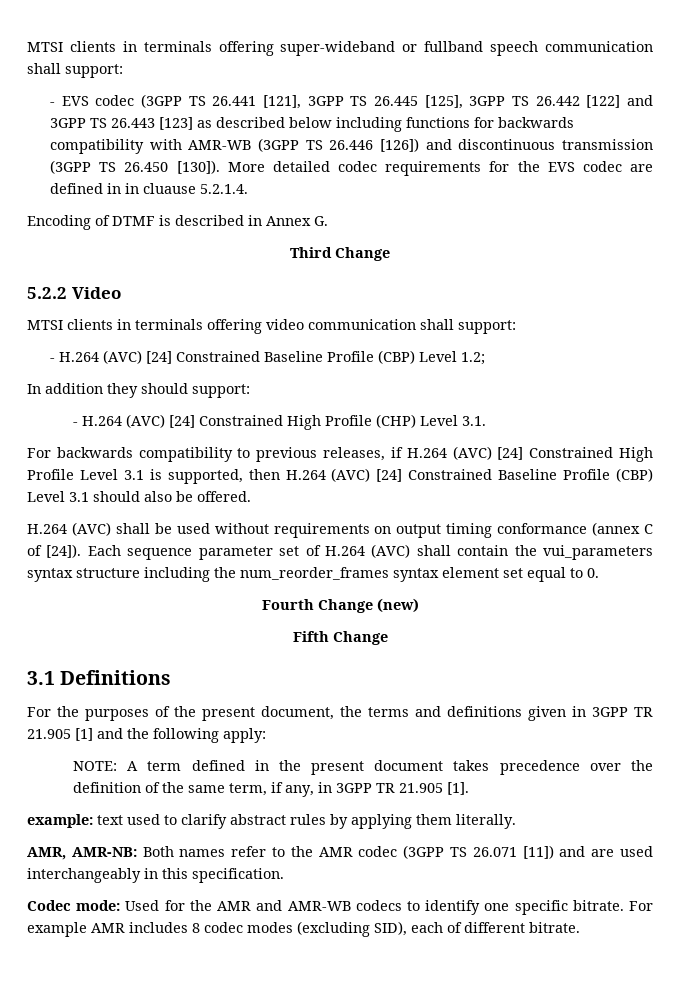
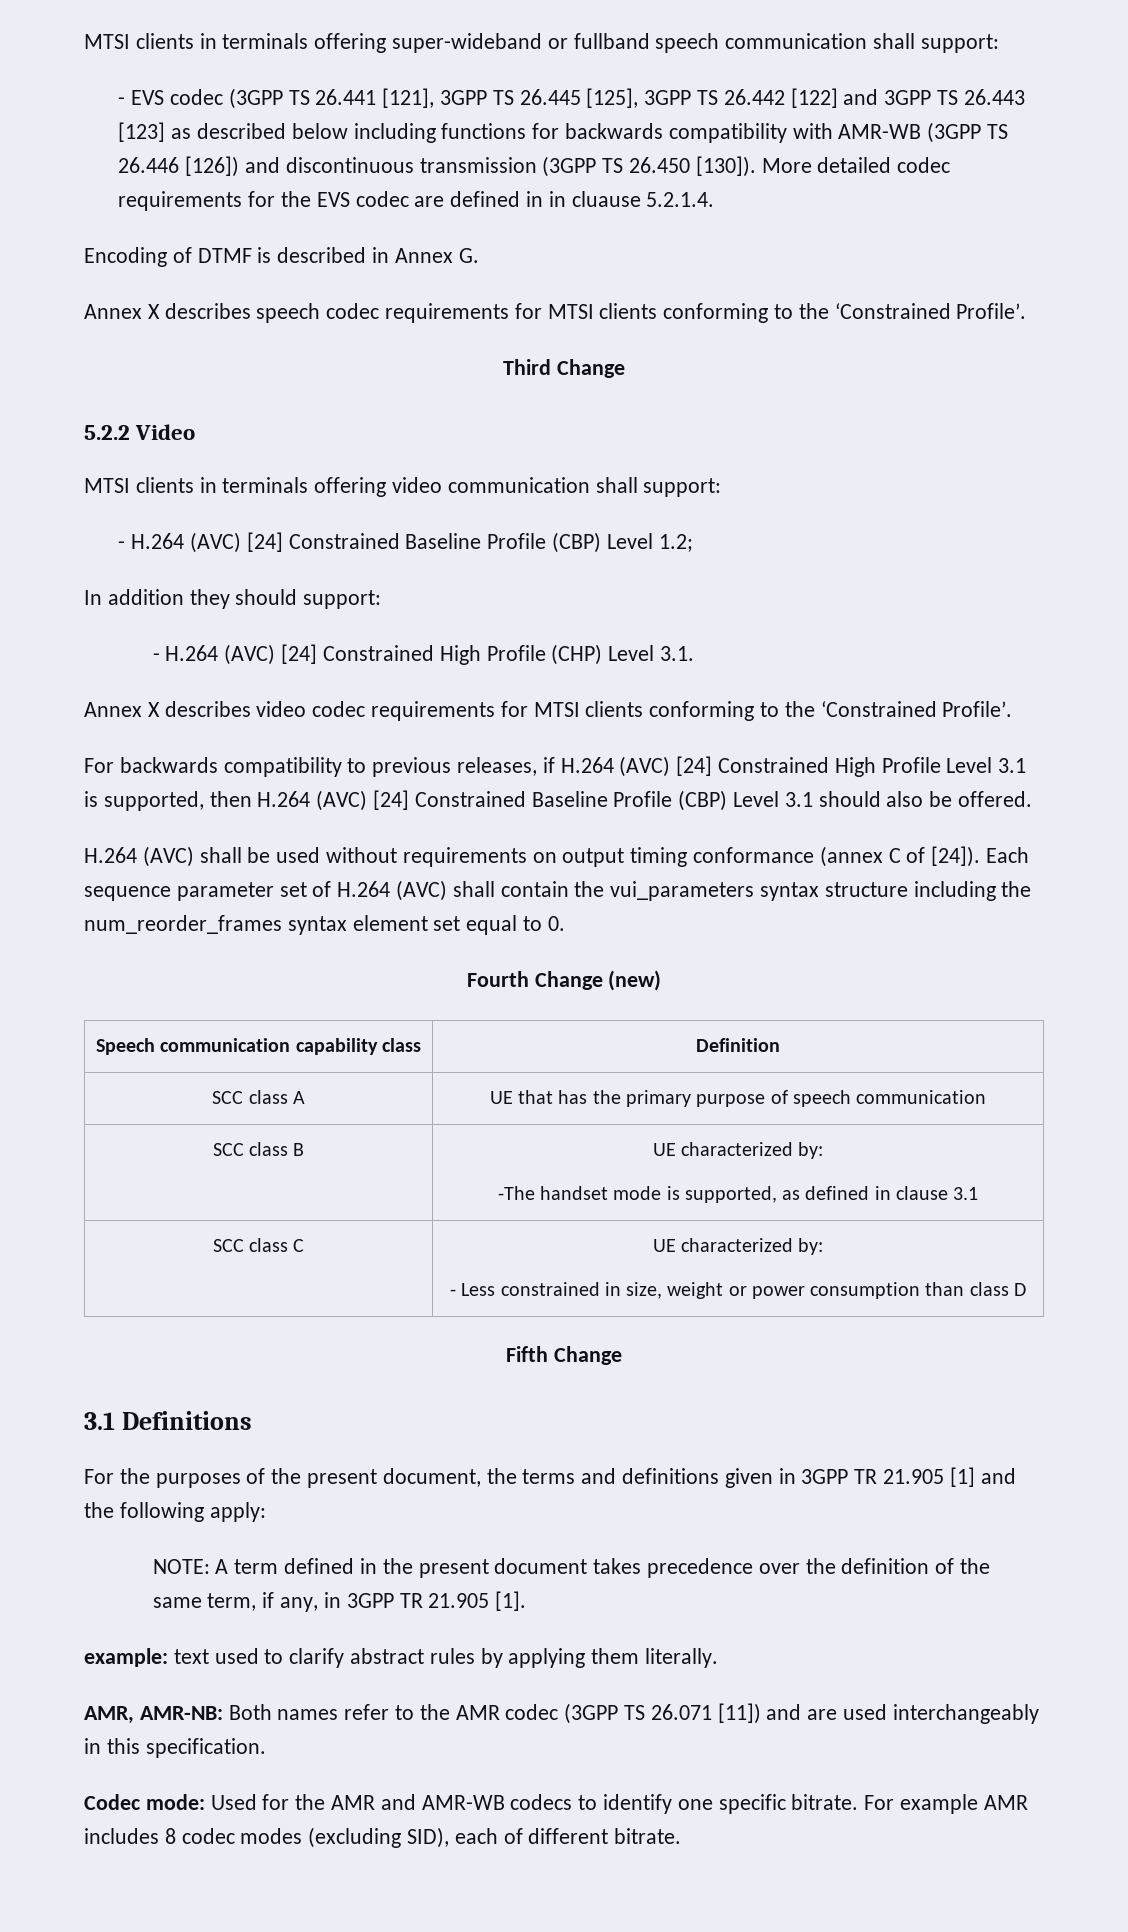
+ Annex X describes speech codec requirements for MTSI clients conforming to the ‘Constrained Profile’.
+ Annex X describes video codec requirements for MTSI clients conforming to the ‘Constrained Profile’.
+ Speech communication capability class | Definition
+ SCC class A | UE that has the primary purpose of speech communication
+ SCC class B | UE characterized by:
+ -The handset mode is supported, as defined in clause 3.1
+ SCC class C | UE characterized by:
+ - Less constrained in size, weight or power consumption than class D

